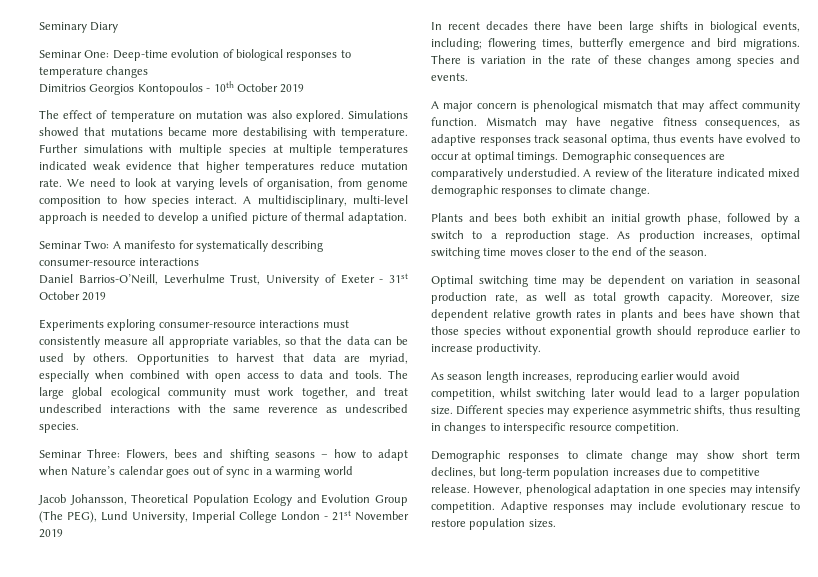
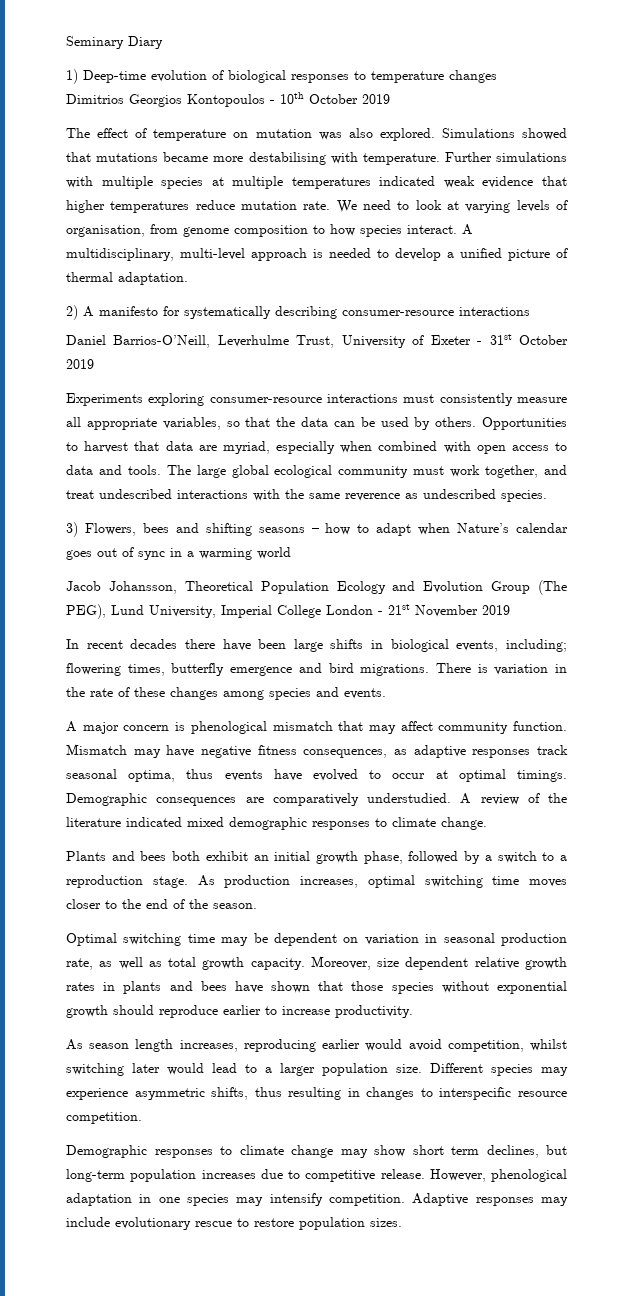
- Seminar One: Deep-time evolution of biological responses to temperature changes
+ 1) Deep-time evolution of biological responses to temperature changes
- Seminar Two: A manifesto for systematically describing consumer-resource interactions
+ 2) A manifesto for systematically describing consumer-resource interactions
- Seminar Three: Flowers, bees and shifting seasons – how to adapt when Nature’s calendar goes out of sync in a warming world
+ 3) Flowers, bees and shifting seasons – how to adapt when Nature’s calendar goes out of sync in a warming world

